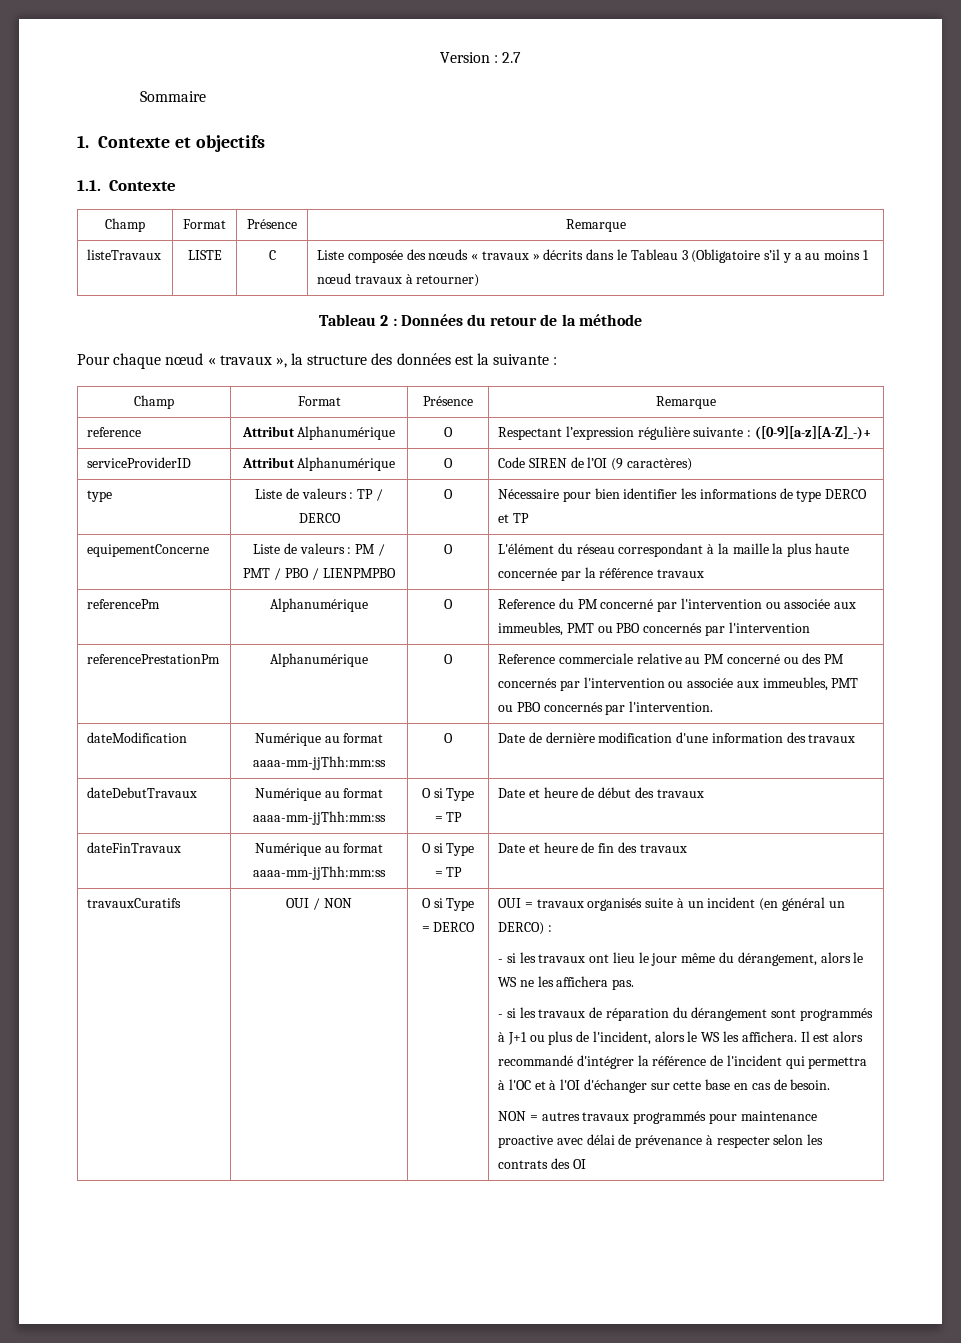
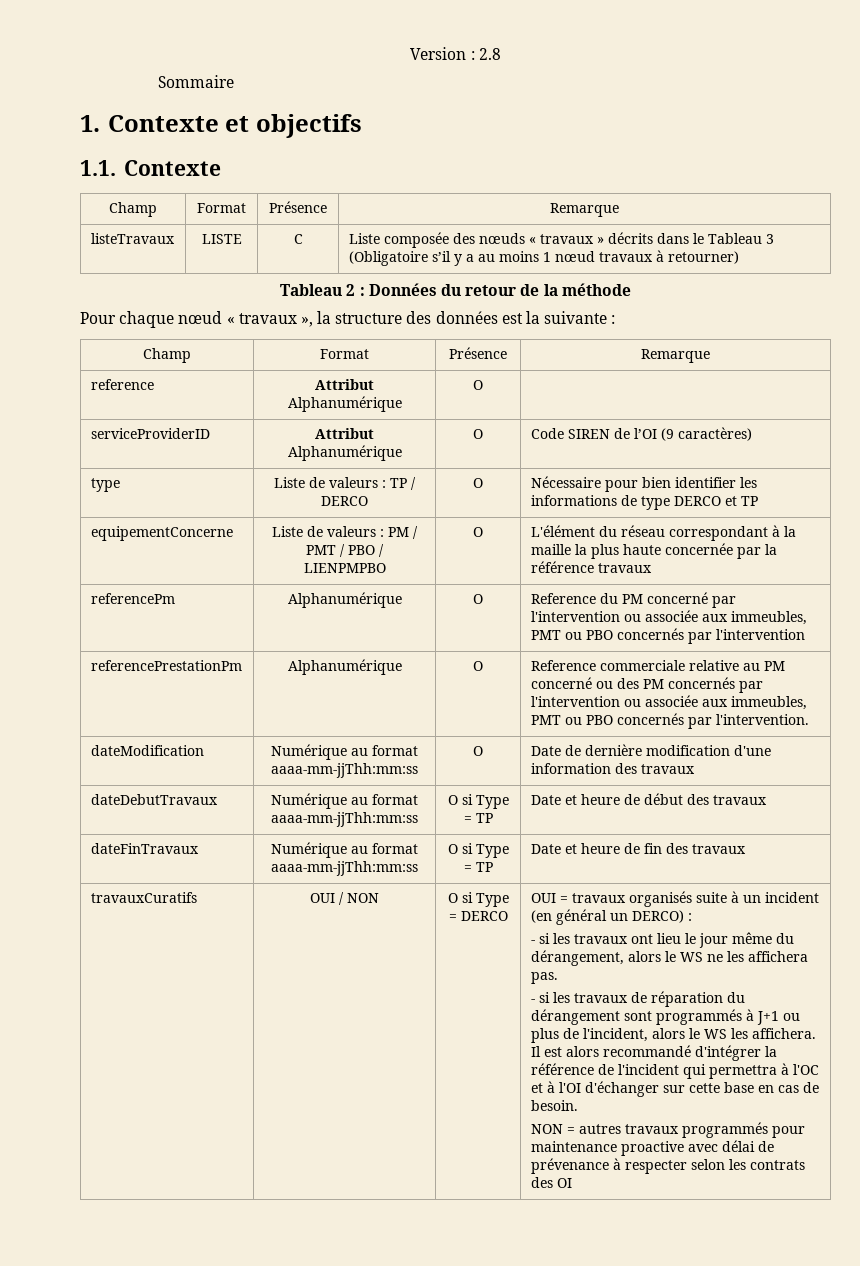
- Version : 2.7
+ Version : 2.8
- reference | Attribut Alphanumérique | O | Respectant l’expression régulière suivante : ([0-9][a-z][A-Z]_-)+
+ reference | Attribut Alphanumérique | O |

